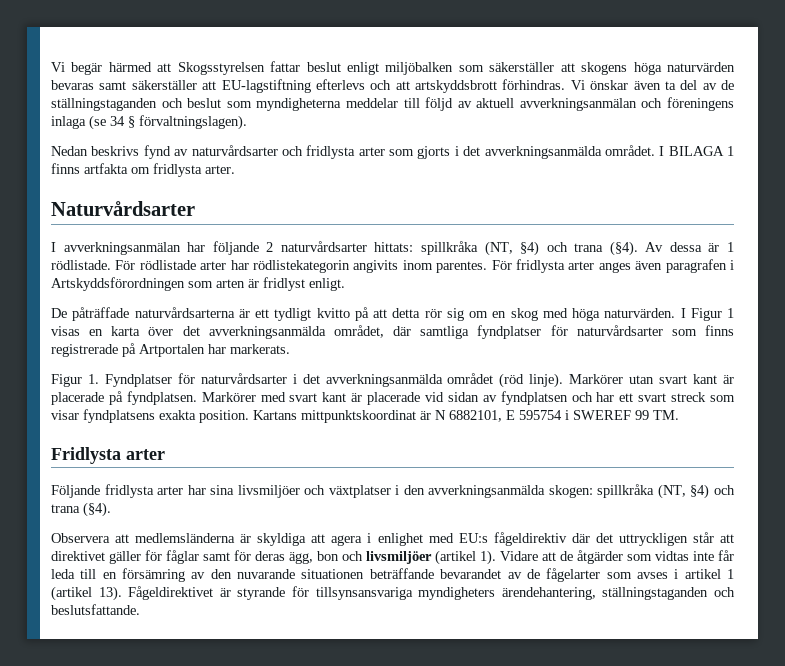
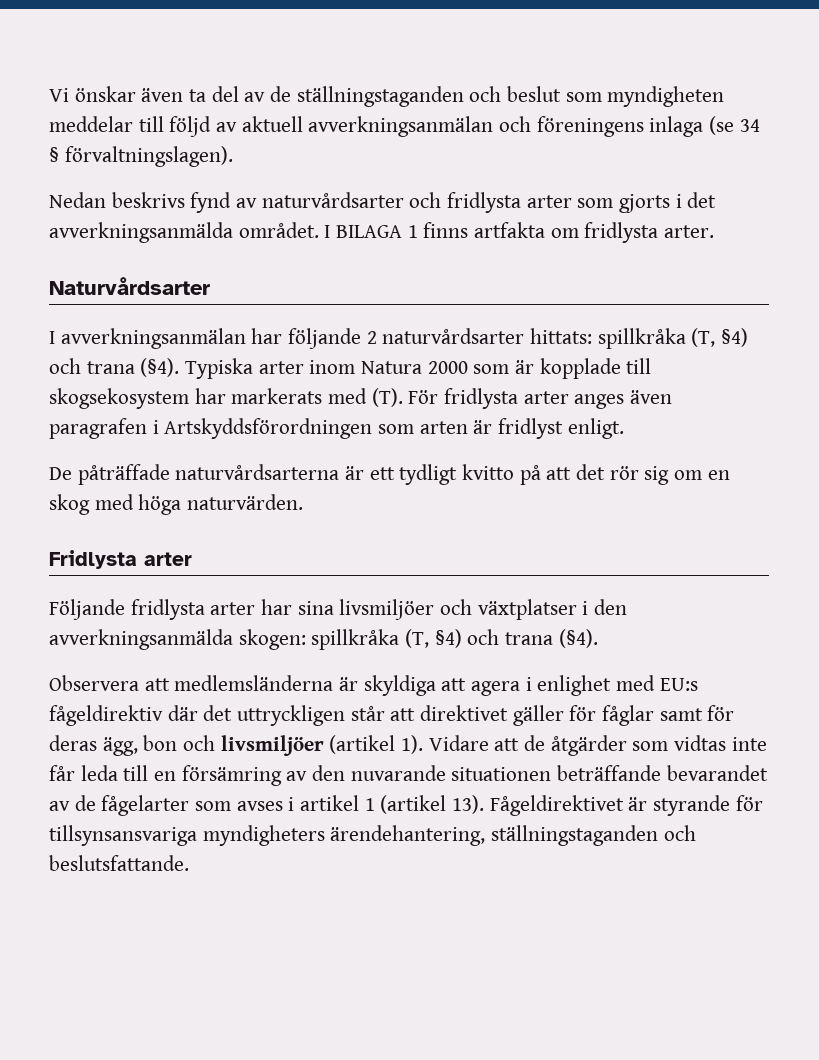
- Vi begär härmed att Skogsstyrelsen fattar beslut enligt miljöbalken som säkerställer att skogens höga naturvärden bevaras samt säkerställer att EU-lagstiftning efterlevs och att artskyddsbrott förhindras. Vi önskar även ta del av de ställningstaganden och beslut som myndigheterna meddelar till följd av aktuell avverkningsanmälan och föreningens inlaga (se 34 § förvaltningslagen).
+ Vi önskar även ta del av de ställningstaganden och beslut som myndigheten meddelar till följd av aktuell avverkningsanmälan och föreningens inlaga (se 34 § förvaltningslagen).
- I avverkningsanmälan har följande 2 naturvårdsarter hittats: spillkråka (NT, §4) och trana (§4). Av dessa är 1 rödlistade. För rödlistade arter har rödlistekategorin angivits inom parentes. För fridlysta arter anges även paragrafen i Artskyddsförordningen som arten är fridlyst enligt.
+ I avverkningsanmälan har följande 2 naturvårdsarter hittats: spillkråka (T, §4) och trana (§4). Typiska arter inom Natura 2000 som är kopplade till skogsekosystem har markerats med (T). För fridlysta arter anges även paragrafen i Artskyddsförordningen som arten är fridlyst enligt.
- De påträffade naturvårdsarterna är ett tydligt kvitto på att detta rör sig om en skog med höga naturvärden. I Figur 1 visas en karta över det avverkningsanmälda området, där samtliga fyndplatser för naturvårdsarter som finns registrerade på Artportalen har markerats.
- Figur 1. Fyndplatser för naturvårdsarter i det avverkningsanmälda området (röd linje). Markörer utan svart kant är placerade på fyndplatsen. Markörer med svart kant är placerade vid sidan av fyndplatsen och har ett svart streck som visar fyndplatsens exakta position. Kartans mittpunktskoordinat är N 6882101, E 595754 i SWEREF 99 TM.
+ De påträffade naturvårdsarterna är ett tydligt kvitto på att det rör sig om en skog med höga naturvärden.
- Följande fridlysta arter har sina livsmiljöer och växtplatser i den avverkningsanmälda skogen: spillkråka (NT, §4) och trana (§4).
+ Följande fridlysta arter har sina livsmiljöer och växtplatser i den avverkningsanmälda skogen: spillkråka (T, §4) och trana (§4).

